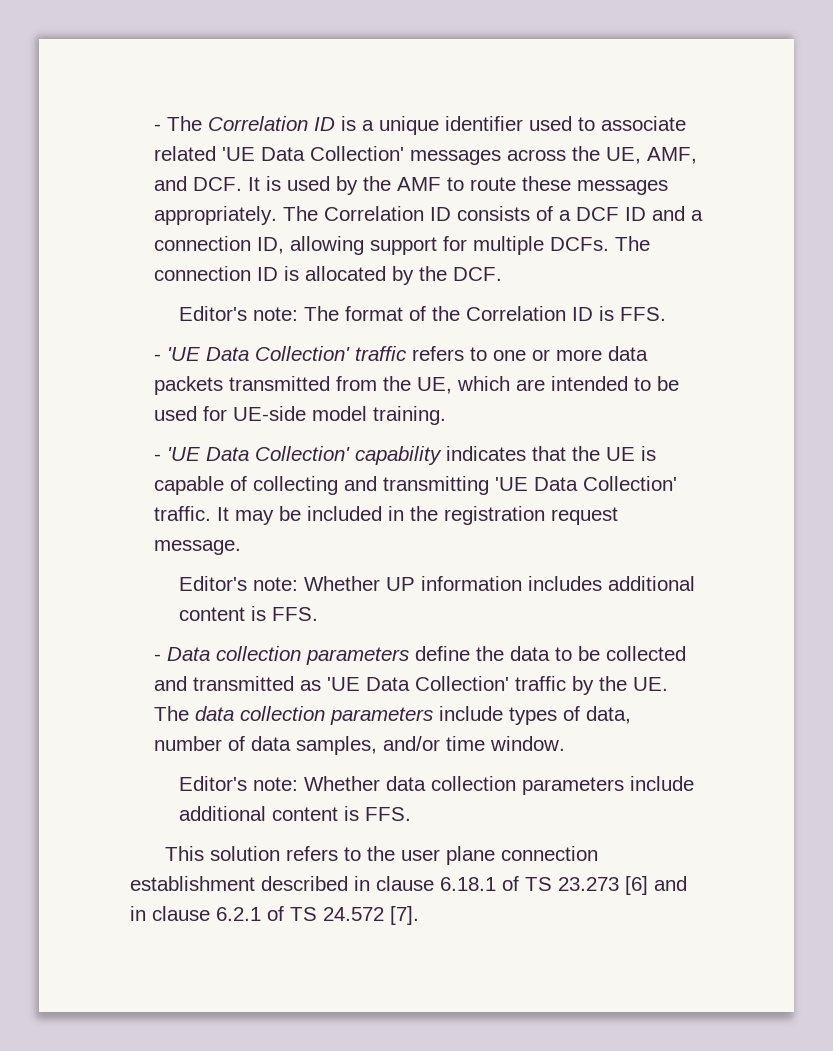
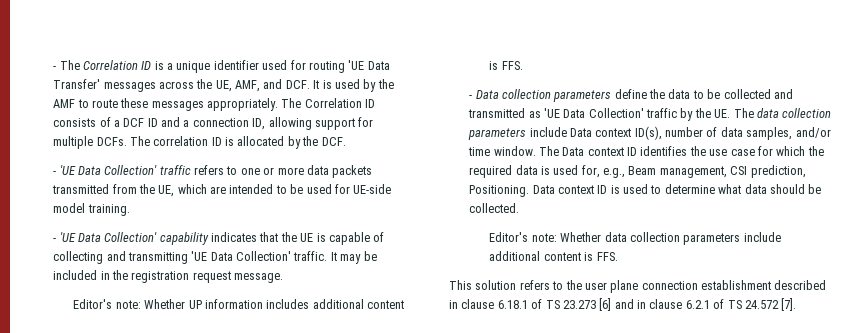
- - The Correlation ID is a unique identifier used to associate related 'UE Data Collection' messages across the UE, AMF, and DCF. It is used by the AMF to route these messages appropriately.
+ - The Correlation ID is a unique identifier used for routing 'UE Data Transfer' messages across the UE, AMF, and DCF. It is used by the AMF to route these messages appropriately.
- The connection ID is allocated by the DCF.
+ The correlation ID is allocated by the DCF.
- Editor's note: The format of the Correlation ID is FFS.
- - Data collection parameters define the data to be collected and transmitted as 'UE Data Collection' traffic by the UE. The data collection parameters include types of data, number of data samples, and/or time window.
+ - Data collection parameters define the data to be collected and transmitted as 'UE Data Collection' traffic by the UE. The data collection parameters include Data context ID(s), number of data samples, and/or time window. The Data context ID identifies the use case for which the required data is used for, e.g., Beam management, CSI prediction, Positioning. Data context ID is used to determine what data should be collected.

